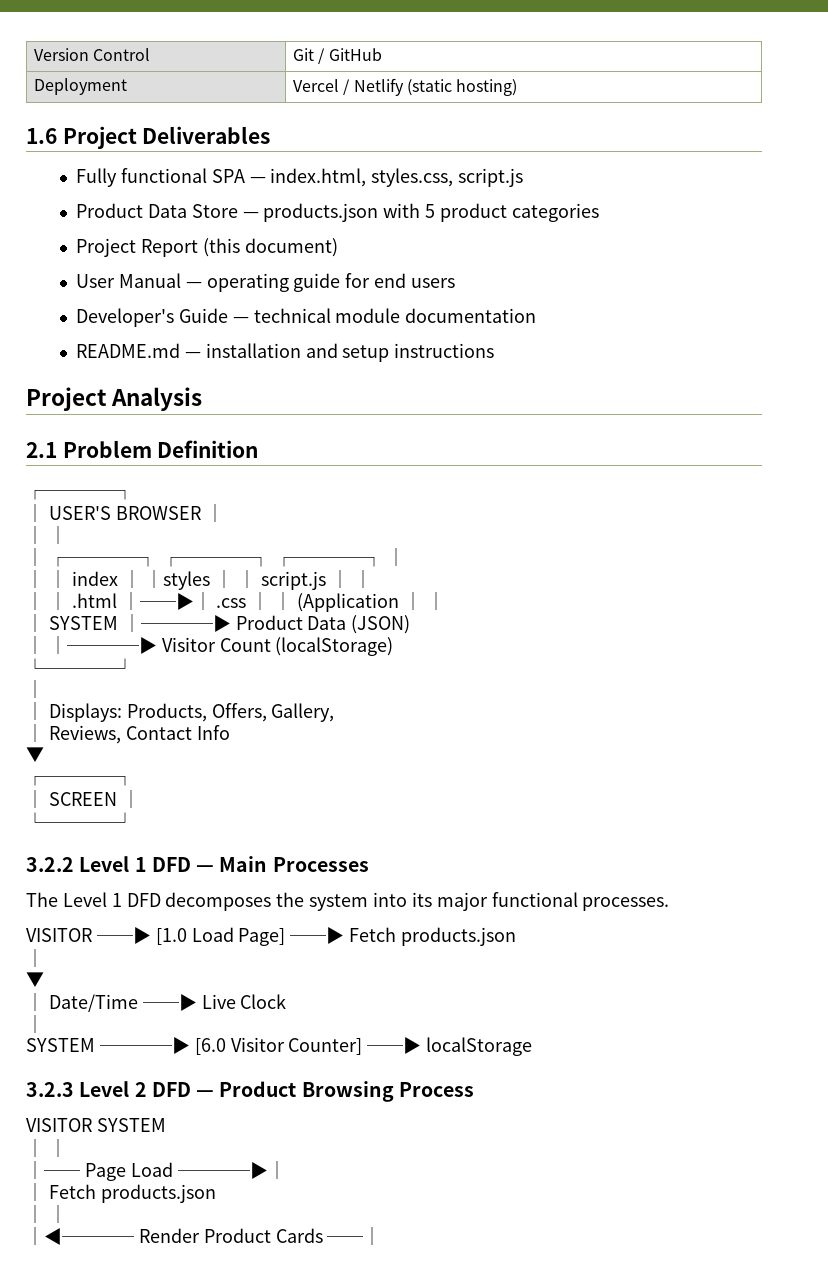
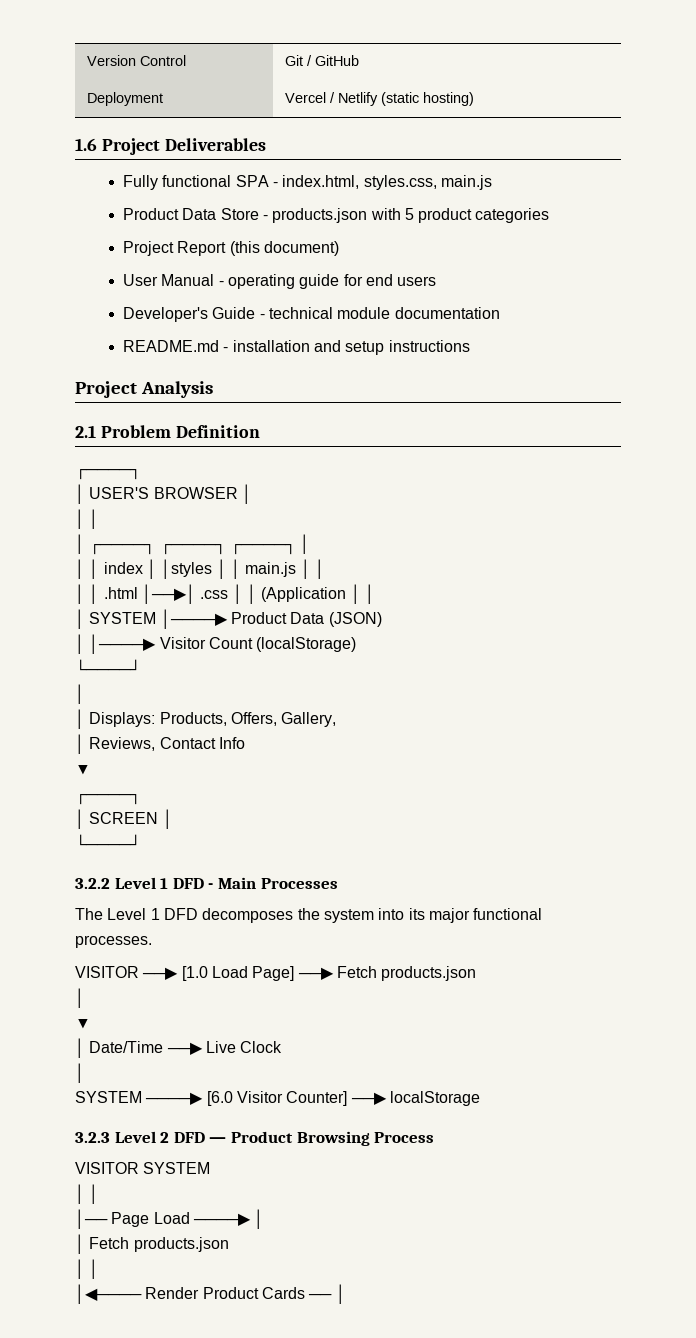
- Fully functional SPA — index.html, styles.css, script.js
+ Fully functional SPA - index.html, styles.css, main.js
- Product Data Store — products.json with 5 product categories
+ Product Data Store - products.json with 5 product categories
- User Manual — operating guide for end users
+ User Manual - operating guide for end users
- Developer's Guide — technical module documentation
+ Developer's Guide - technical module documentation
- README.md — installation and setup instructions
+ README.md - installation and setup instructions
- │ │ index │ │styles │ │ script.js │ │
+ │ │ index │ │styles │ │ main.js │ │
- 3.2.2 Level 1 DFD — Main Processes
+ 3.2.2 Level 1 DFD - Main Processes
- │── Page Load ────▶│
+ │── Page Load ────▶ │
- │◀──── Render Product Cards ──│
+ │◀──── Render Product Cards ── │

